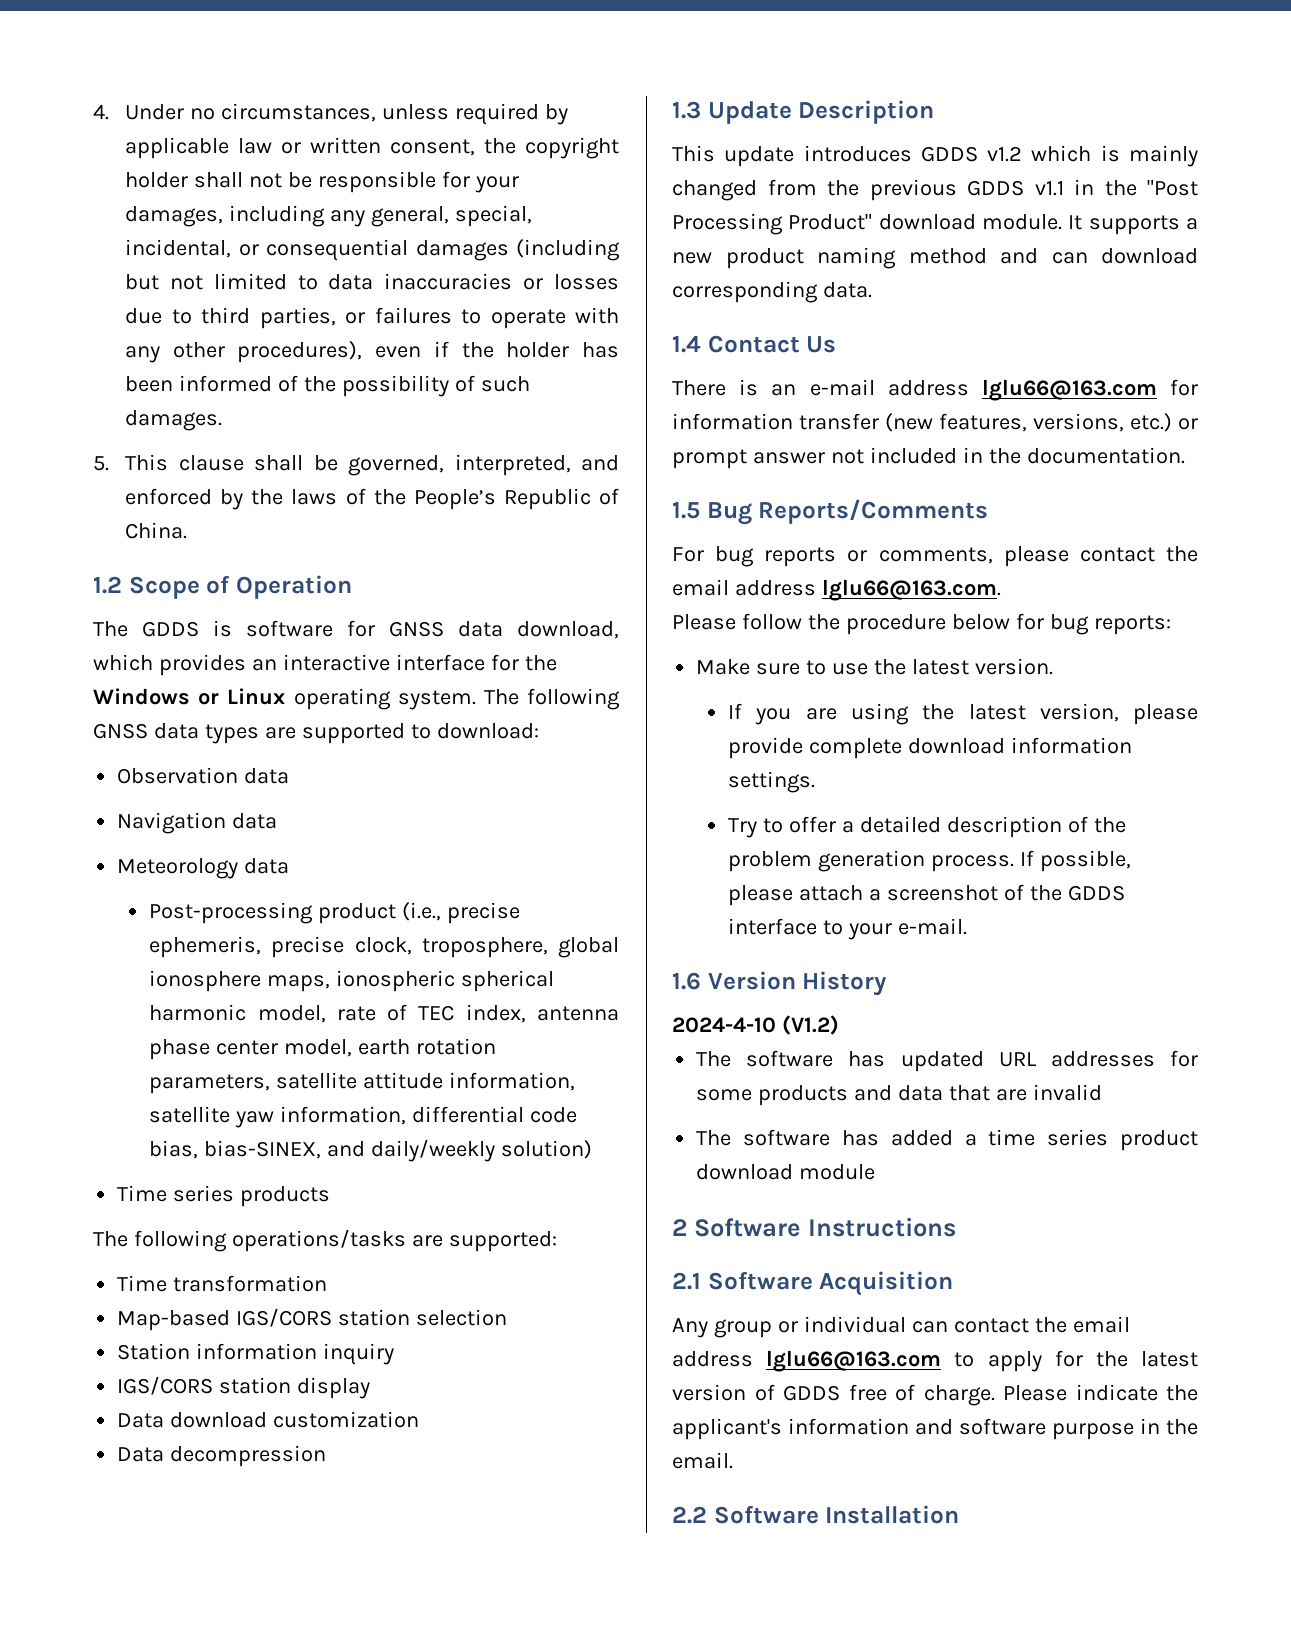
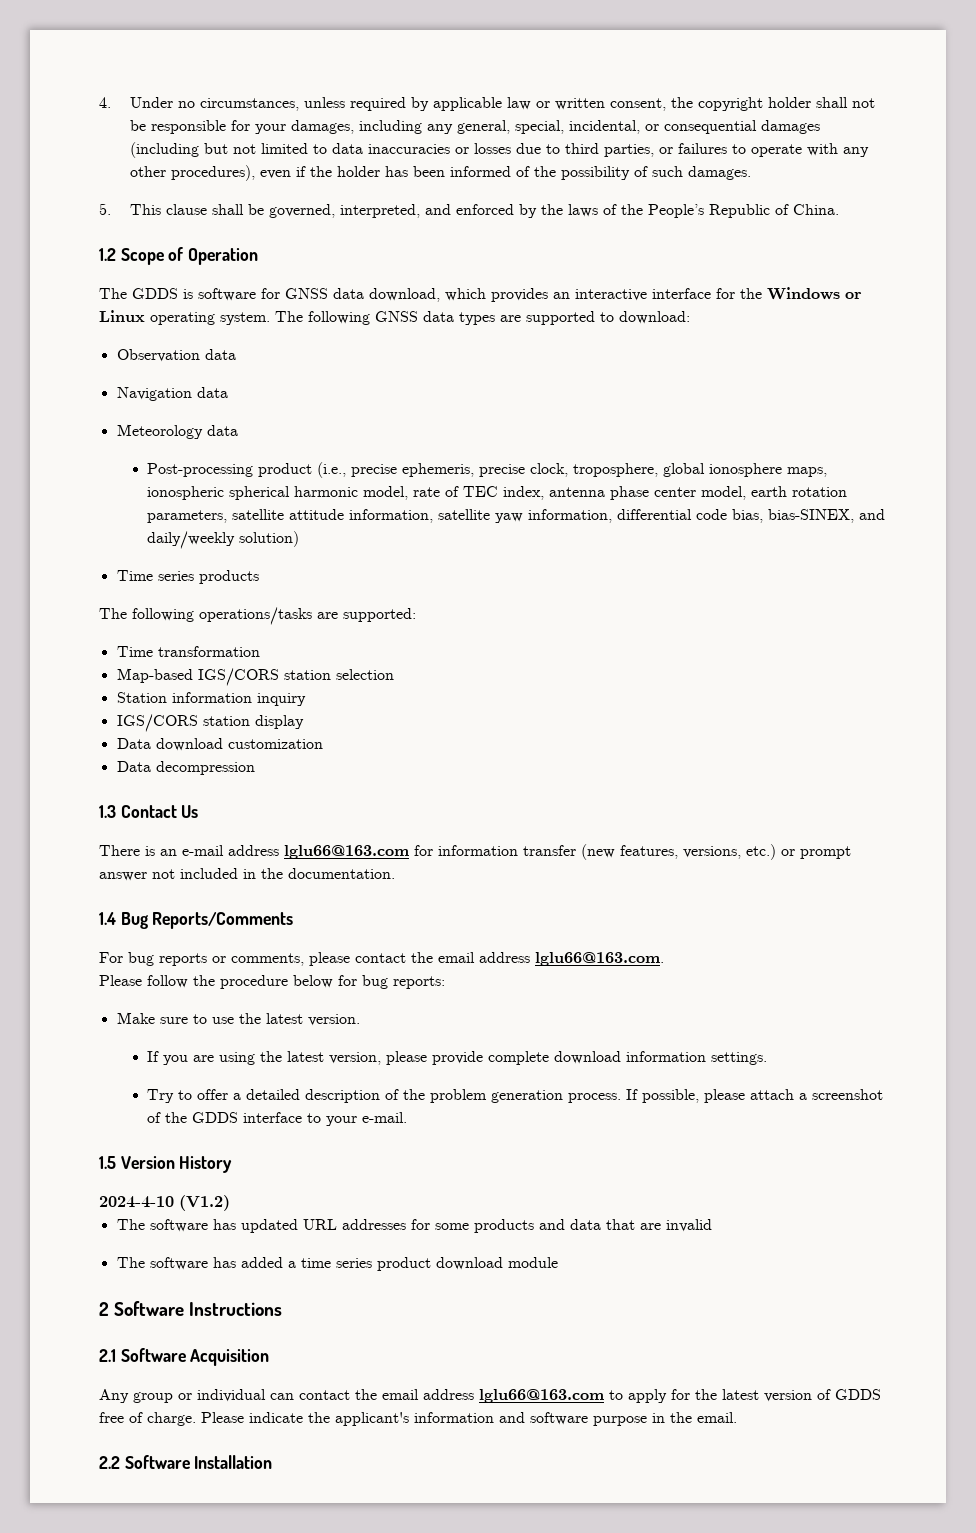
- 1.3 Update Description
- This update introduces GDDS v1.2 which is mainly changed from the previous GDDS v1.1 in the "Post Processing Product" download module. It supports a new product naming method and can download corresponding data.
- 1.4 Contact Us
+ 1.3 Contact Us
- 1.5 Bug Reports/Comments
+ 1.4 Bug Reports/Comments
- 1.6 Version History
+ 1.5 Version History

